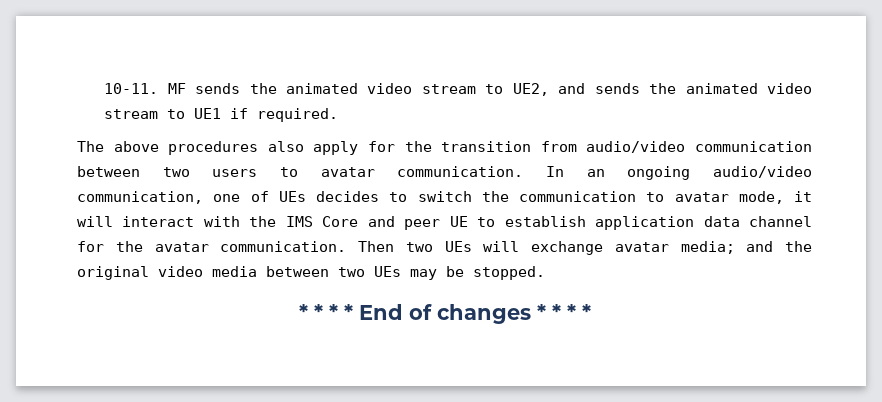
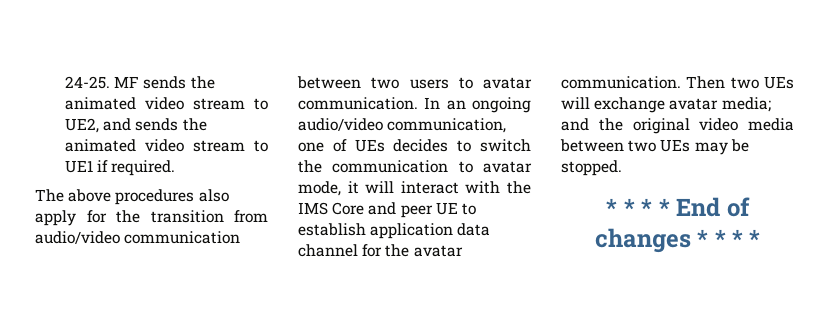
- 10-11.
+ 24-25.

